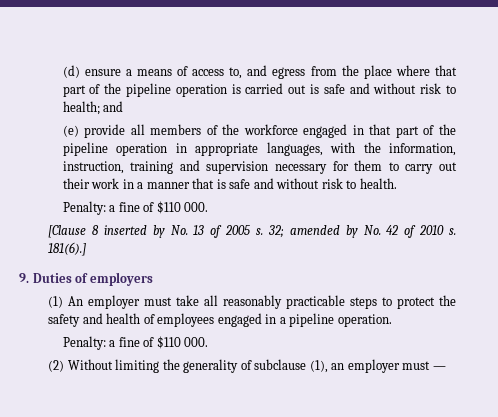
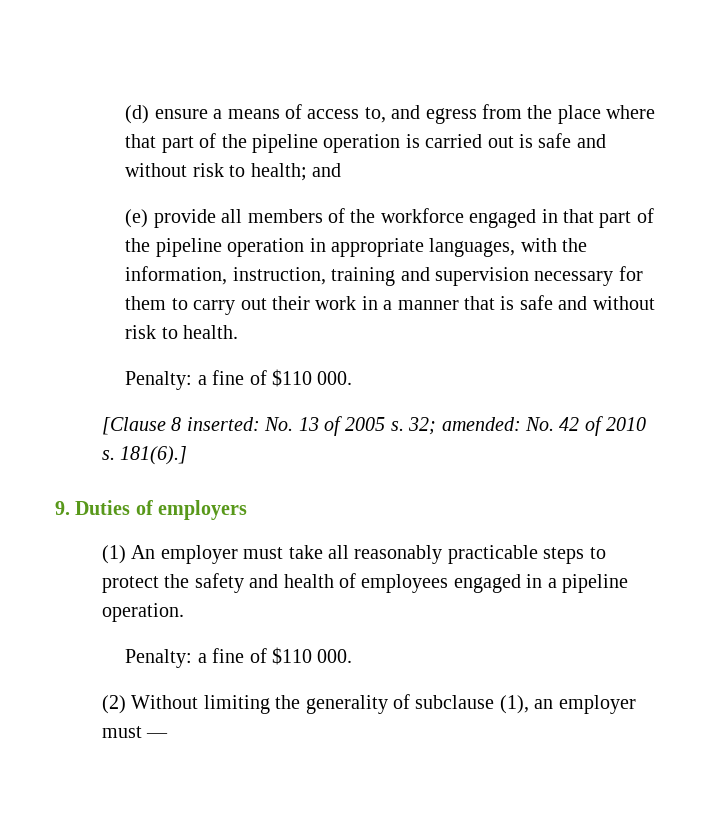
- [Clause 8 inserted by No. 13 of 2005 s.
+ [Clause 8 inserted: No. 13 of 2005 s.
- 32; amended by No. 42 of 2010 s.
+ 32; amended: No. 42 of 2010 s.

